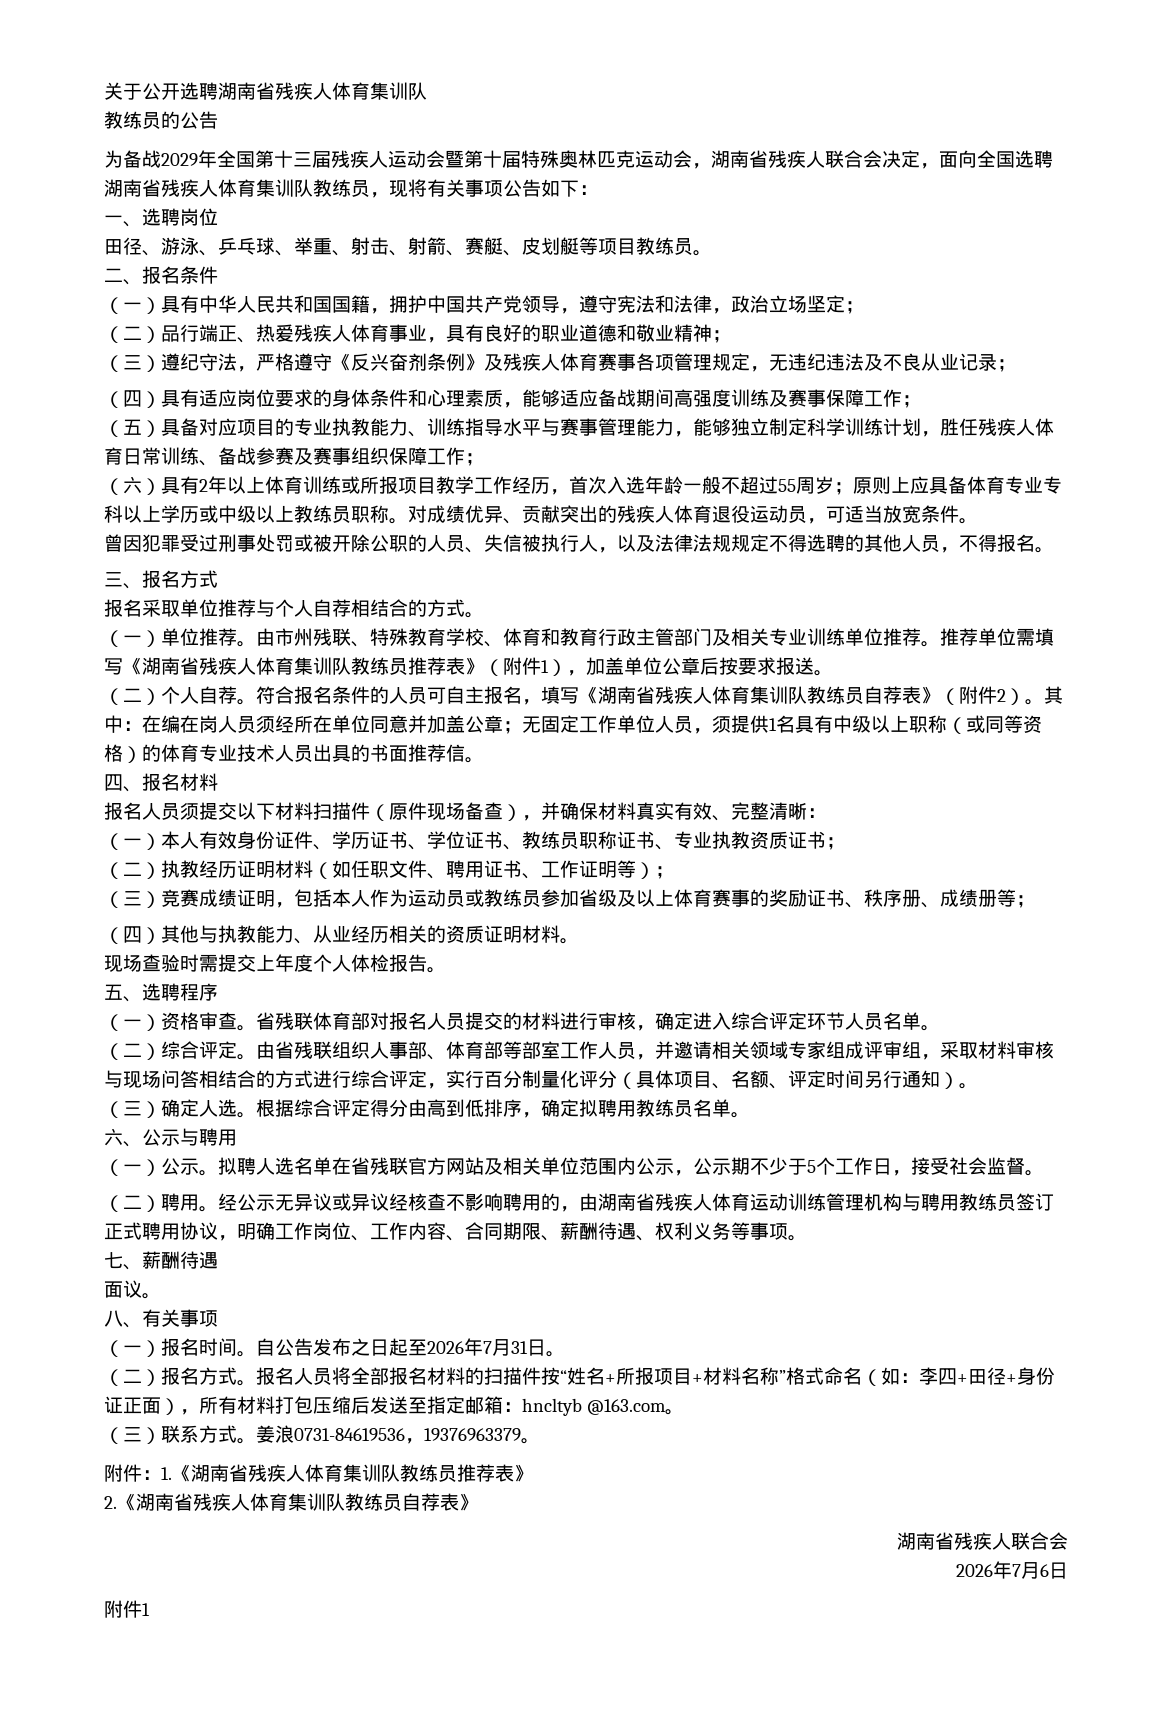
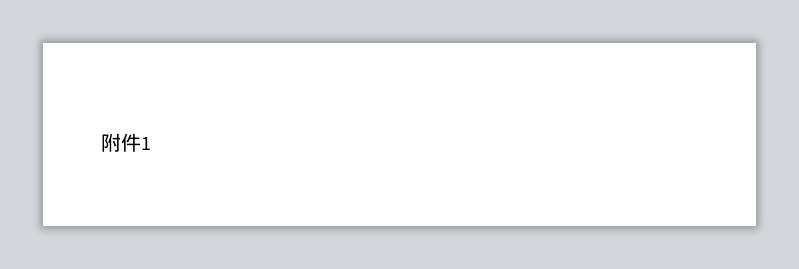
- 关于公开选聘湖南省残疾人体育集训队
- 教练员的公告
- 为备战2029年全国第十三届残疾人运动会暨第十届特殊奥林匹克运动会，湖南省残疾人联合会决定，面向全国选聘湖南省残疾人体育集训队教练员，现将有关事项公告如下：
- 一、选聘岗位
- 田径、游泳、乒乓球、举重、射击、射箭、赛艇、皮划艇等项目教练员。
- 二、报名条件
- （一）具有中华人民共和国国籍，拥护中国共产党领导，遵守宪法和法律，政治立场坚定；
- （二）品行端正、热爱残疾人体育事业，具有良好的职业道德和敬业精神；
- （三）遵纪守法，严格遵守《反兴奋剂条例》及残疾人体育赛事各项管理规定，无违纪违法及不良从业记录；
- （四）具有适应岗位要求的身体条件和心理素质，能够适应备战期间高强度训练及赛事保障工作；
- （五）具备对应项目的专业执教能力、训练指导水平与赛事管理能力，能够独立制定科学训练计划，胜任残疾人体育日常训练、备战参赛及赛事组织保障工作；
- （六）具有2年以上体育训练或所报项目教学工作经历，首次入选年龄一般不超过55周岁；原则上应具备体育专业专科以上学历或中级以上教练员职称。对成绩优异、贡献突出的残疾人体育退役运动员，可适当放宽条件。
- 曾因犯罪受过刑事处罚或被开除公职的人员、失信被执行人，以及法律法规规定不得选聘的其他人员，不得报名。
- 三、报名方式
- 报名采取单位推荐与个人自荐相结合的方式。
- （一）单位推荐。由市州残联、特殊教育学校、体育和教育行政主管部门及相关专业训练单位推荐。推荐单位需填写《湖南省残疾人体育集训队教练员推荐表》（附件1），加盖单位公章后按要求报送。
- （二）个人自荐。符合报名条件的人员可自主报名，填写《湖南省残疾人体育集训队教练员自荐表》（附件2）。其中：在编在岗人员须经所在单位同意并加盖公章；无固定工作单位人员，须提供1名具有中级以上职称（或同等资格）的体育专业技术人员出具的书面推荐信。
- 四、报名材料
- 报名人员须提交以下材料扫描件（原件现场备查），并确保材料真实有效、完整清晰：
- （一）本人有效身份证件、学历证书、学位证书、教练员职称证书、专业执教资质证书；
- （二）执教经历证明材料（如任职文件、聘用证书、工作证明等）；
- （三）竞赛成绩证明，包括本人作为运动员或教练员参加省级及以上体育赛事的奖励证书、秩序册、成绩册等；
- （四）其他与执教能力、从业经历相关的资质证明材料。
- 现场查验时需提交上年度个人体检报告。
- 五、选聘程序
- （一）资格审查。省残联体育部对报名人员提交的材料进行审核，确定进入综合评定环节人员名单。
- （二）综合评定。由省残联组织人事部、体育部等部室工作人员，并邀请相关领域专家组成评审组，采取材料审核与现场问答相结合的方式进行综合评定，实行百分制量化评分（具体项目、名额、评定时间另行通知）。
- （三）确定人选。根据综合评定得分由高到低排序，确定拟聘用教练员名单。
- 六、公示与聘用
- （一）公示。拟聘人选名单在省残联官方网站及相关单位范围内公示，公示期不少于5个工作日，接受社会监督。
- （二）聘用。经公示无异议或异议经核查不影响聘用的，由湖南省残疾人体育运动训练管理机构与聘用教练员签订正式聘用协议，明确工作岗位、工作内容、合同期限、薪酬待遇、权利义务等事项。
- 七、薪酬待遇
- 面议。
- 八、有关事项
- （一）报名时间。自公告发布之日起至2026年7月31日。
- （二）报名方式。报名人员将全部报名材料的扫描件按“姓名+所报项目+材料名称”格式命名（如：李四+田径+身份证正面），所有材料打包压缩后发送至指定邮箱：hncltyb @163.com。
- （三）联系方式。姜浪0731-84619536，19376963379。
- 附件：1.《湖南省残疾人体育集训队教练员推荐表》
- 2.《湖南省残疾人体育集训队教练员自荐表》
- 湖南省残疾人联合会
- 2026年7月6日

